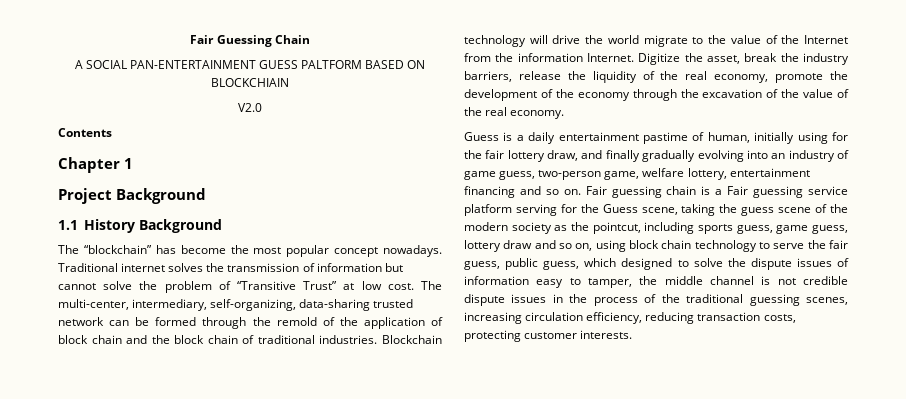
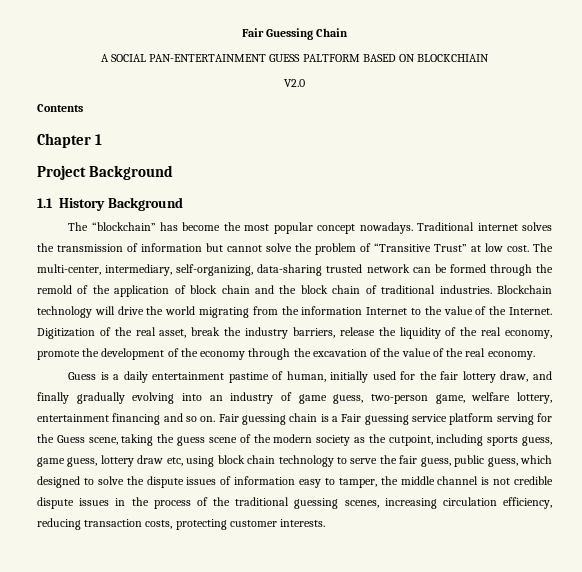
- Blockchain technology will drive the world migrate to the value of the Internet from the information Internet. Digitize the asset, break the industry barriers, release the liquidity of the real economy, promote the development of the economy through the excavation of the value of the real economy.
+ Blockchain technology will drive the world migrating from the information Internet to the value of the Internet. Digitization of the real asset, break the industry barriers, release the liquidity of the real economy, promote the development of the economy through the excavation of the value of the real economy.
- Guess is a daily entertainment pastime of human, initially using for the fair lottery draw, and finally gradually evolving into an industry of game guess, two-person game, welfare lottery, entertainment financing and so on.
+ Guess is a daily entertainment pastime of human, initially used for the fair lottery draw, and finally gradually evolving into an industry of game guess, two-person game, welfare lottery, entertainment financing and so on.
- Fair guessing chain is a Fair guessing service platform serving for the Guess scene, taking the guess scene of the modern society as the pointcut, including sports guess, game guess, lottery draw and so on, using block chain technology to serve the fair guess, public guess, which designed to solve the dispute issues of information easy to tamper, the middle channel is not credible dispute issues in the process of the traditional guessing scenes, increasing circulation efficiency, reducing transaction costs, protecting customer interests.
+ Fair guessing chain is a Fair guessing service platform serving for the Guess scene, taking the guess scene of the modern society as the cutpoint, including sports guess, game guess, lottery draw etc, using block chain technology to serve the fair guess, public guess, which designed to solve the dispute issues of information easy to tamper, the middle channel is not credible dispute issues in the process of the traditional guessing scenes, increasing circulation efficiency, reducing transaction costs, protecting customer interests.

